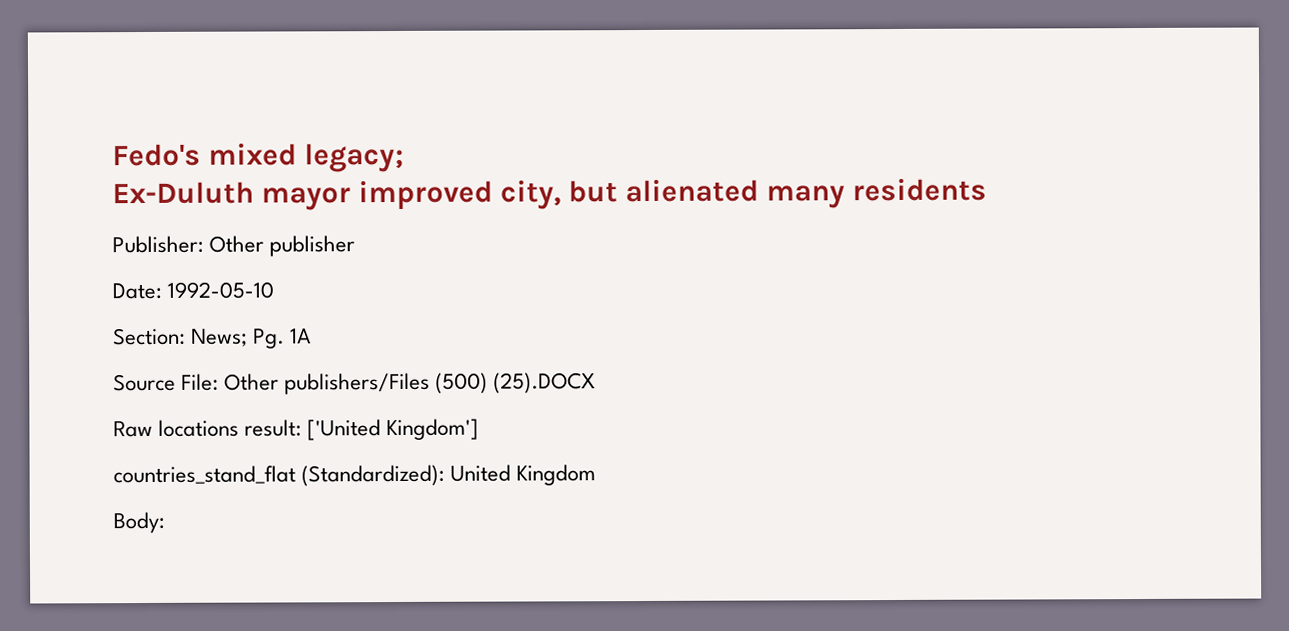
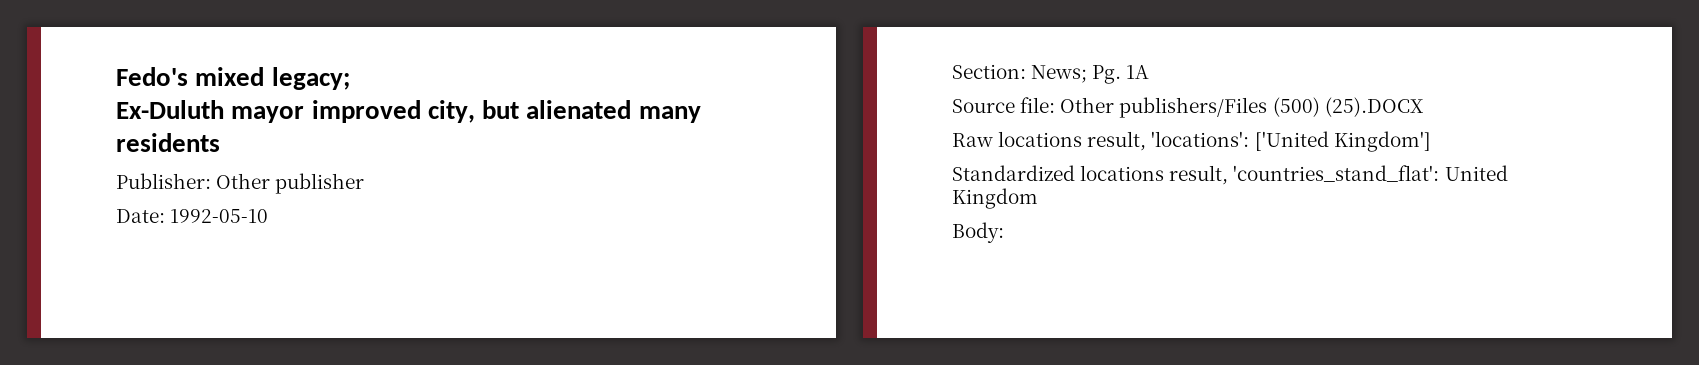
- Source File: Other publishers/Files (500) (25).DOCX
+ Source file: Other publishers/Files (500) (25).DOCX
- Raw locations result: ['United Kingdom']
+ Raw locations result, 'locations': ['United Kingdom']
- countries_stand_flat (Standardized): United Kingdom
+ Standardized locations result, 'countries_stand_flat': United Kingdom

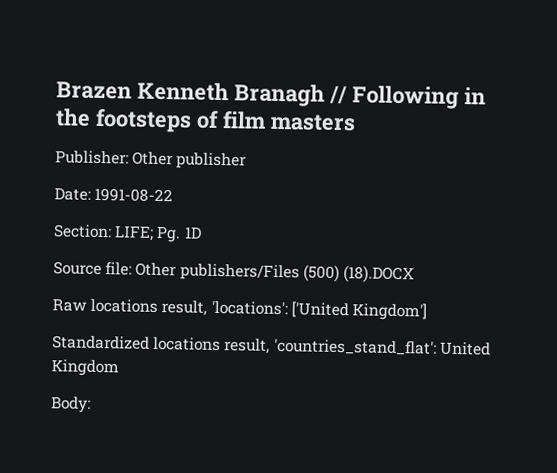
- Fedo's mixed legacy;
- Ex-Duluth mayor improved city, but alienated many residents
+ Brazen Kenneth Branagh // Following in the footsteps of film masters
- Date: 1992-05-10
+ Date: 1991-08-22
- Section: News; Pg. 1A
+ Section: LIFE; Pg. 1D
- Source file: Other publishers/Files (500) (25).DOCX
+ Source file: Other publishers/Files (500) (18).DOCX

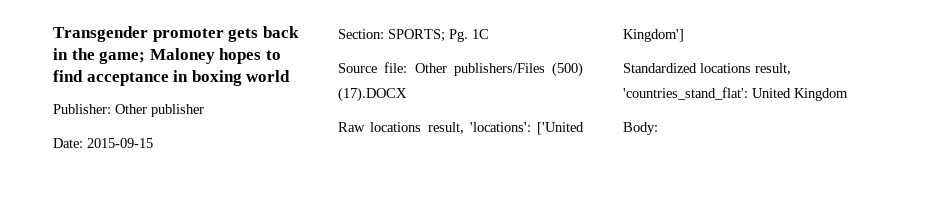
- Brazen Kenneth Branagh // Following in the footsteps of film masters
+ Transgender promoter gets back in the game; Maloney hopes to find acceptance in boxing world
- Date: 1991-08-22
+ Date: 2015-09-15
- Section: LIFE; Pg. 1D
+ Section: SPORTS; Pg. 1C
- Source file: Other publishers/Files (500) (18).DOCX
+ Source file: Other publishers/Files (500) (17).DOCX

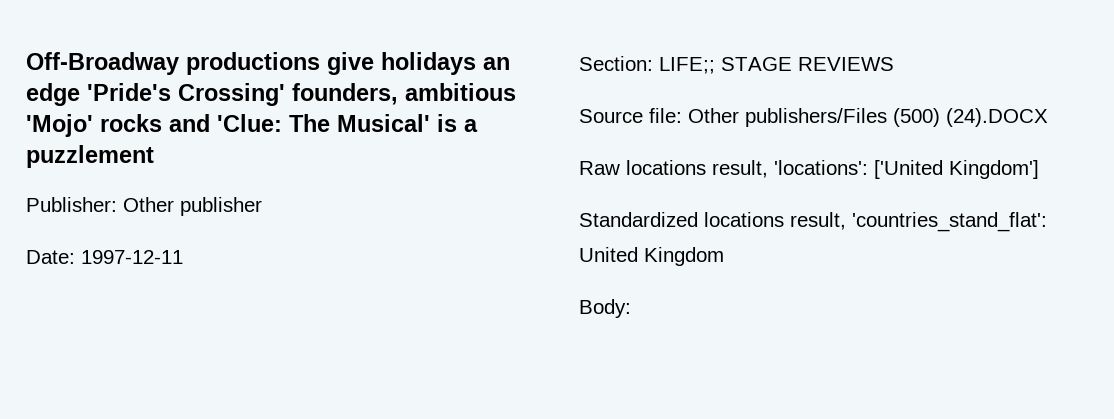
- Transgender promoter gets back in the game; Maloney hopes to find acceptance in boxing world
+ Off-Broadway productions give holidays an edge 'Pride's Crossing' founders, ambitious 'Mojo' rocks and 'Clue: The Musical' is a puzzlement
- Date: 2015-09-15
+ Date: 1997-12-11
- Section: SPORTS; Pg. 1C
+ Section: LIFE;; STAGE REVIEWS
- Source file: Other publishers/Files (500) (17).DOCX
+ Source file: Other publishers/Files (500) (24).DOCX

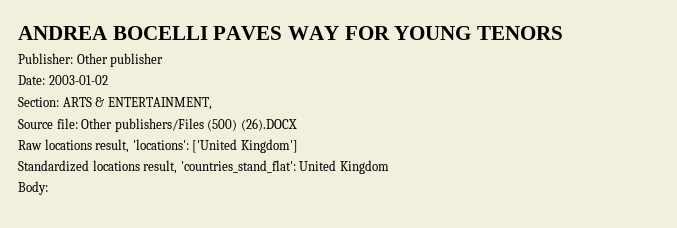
- Off-Broadway productions give holidays an edge 'Pride's Crossing' founders, ambitious 'Mojo' rocks and 'Clue: The Musical' is a puzzlement
+ ANDREA BOCELLI PAVES WAY FOR YOUNG TENORS
- Date: 1997-12-11
+ Date: 2003-01-02
- Section: LIFE;; STAGE REVIEWS
+ Section: ARTS & ENTERTAINMENT,
- Source file: Other publishers/Files (500) (24).DOCX
+ Source file: Other publishers/Files (500) (26).DOCX

